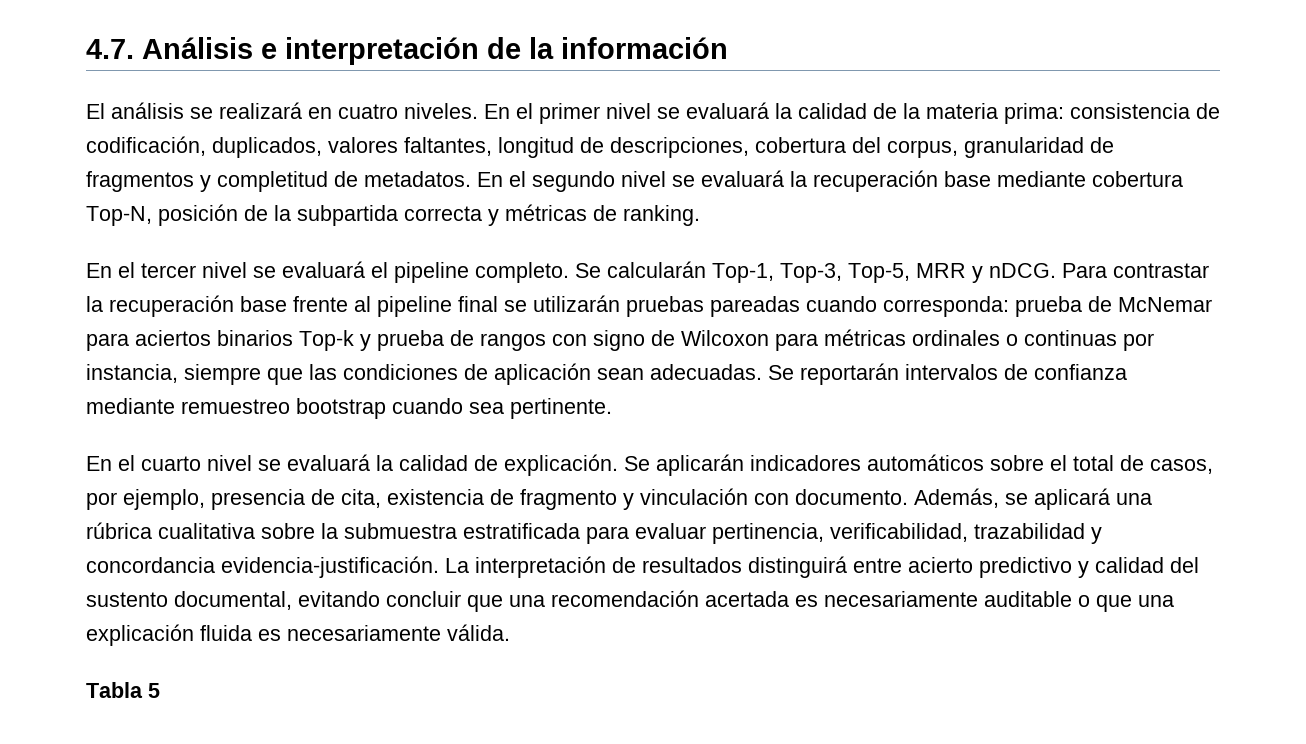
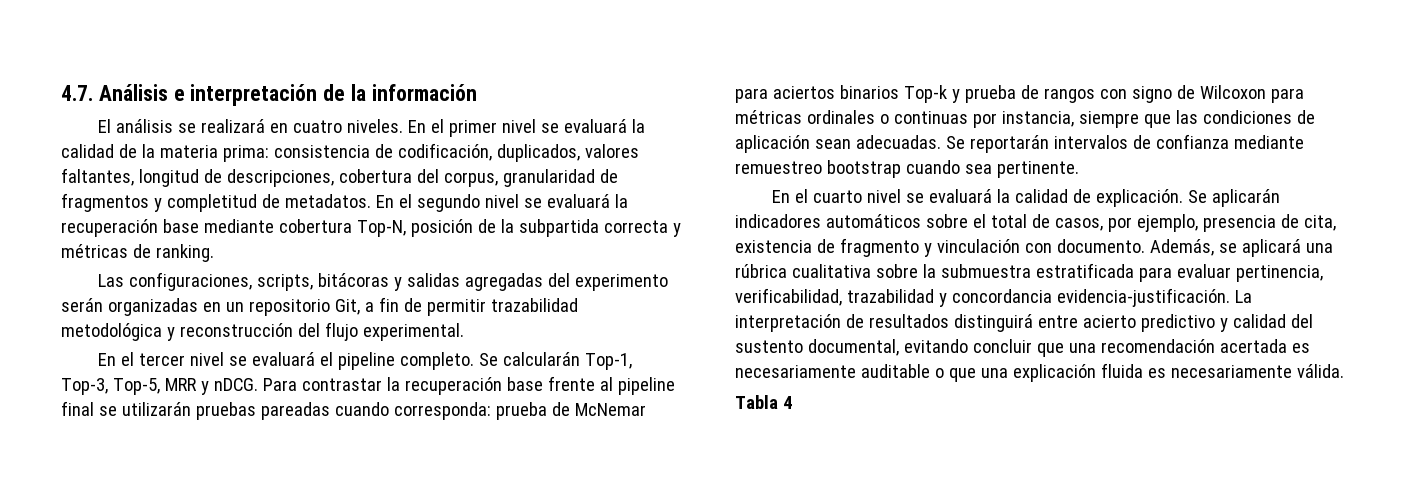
+ Las configuraciones, scripts, bitácoras y salidas agregadas del experimento serán organizadas en un repositorio Git, a fin de permitir trazabilidad metodológica y reconstrucción del flujo experimental.
- Tabla 5
+ Tabla 4

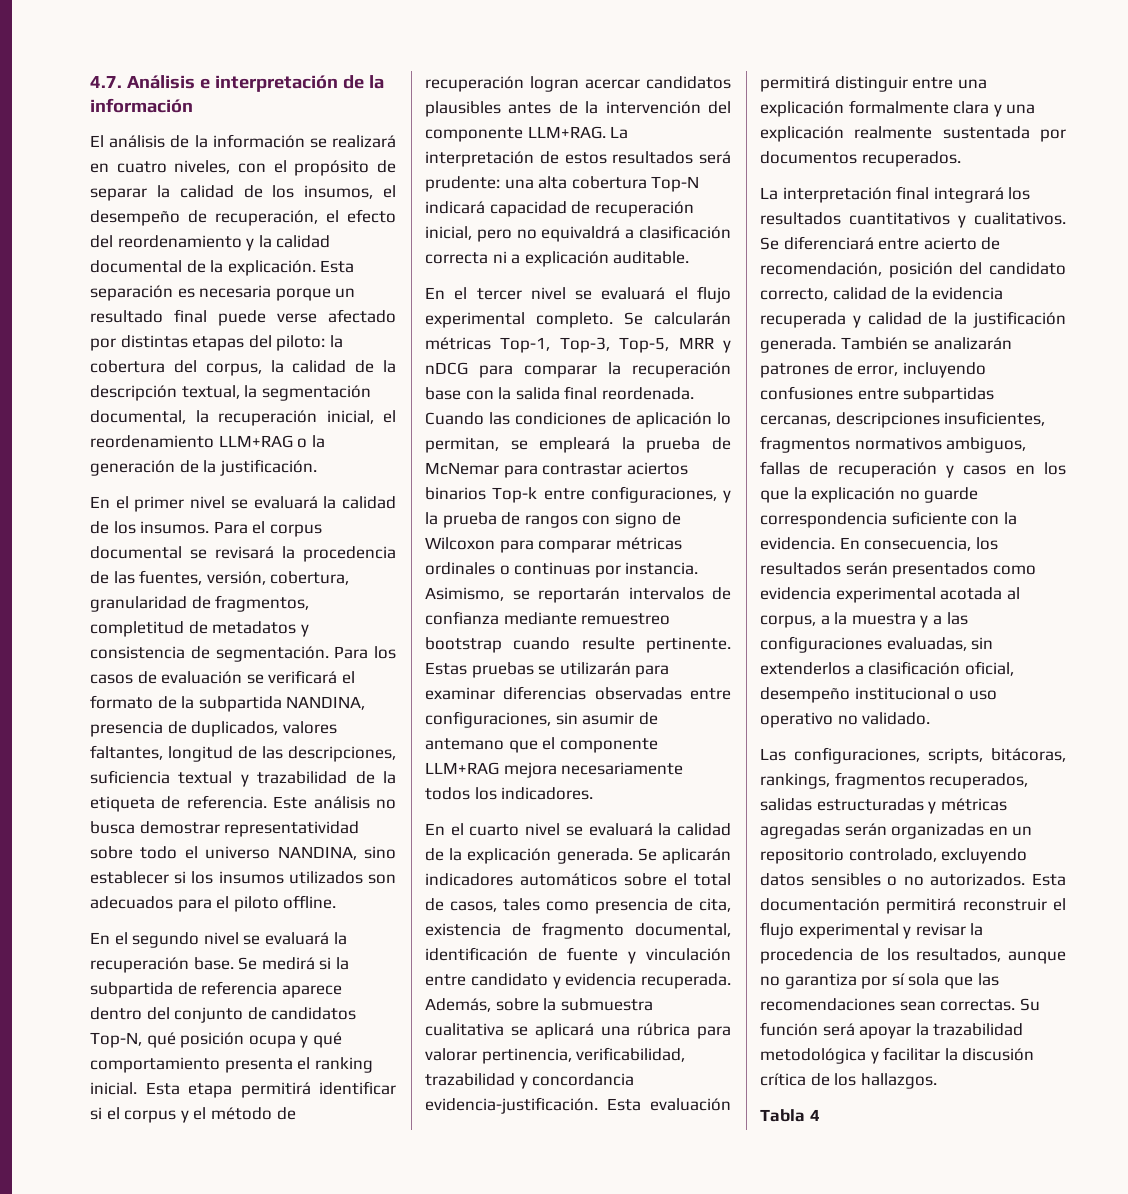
- El análisis se realizará en cuatro niveles. En el primer nivel se evaluará la calidad de la materia prima: consistencia de codificación, duplicados, valores faltantes, longitud de descripciones, cobertura del corpus, granularidad de fragmentos y completitud de metadatos. En el segundo nivel se evaluará la recuperación base mediante cobertura Top-N, posición de la subpartida correcta y métricas de ranking.
- Las configuraciones, scripts, bitácoras y salidas agregadas del experimento serán organizadas en un repositorio Git, a fin de permitir trazabilidad metodológica y reconstrucción del flujo experimental.
+ El análisis de la información se realizará en cuatro niveles, con el propósito de separar la calidad de los insumos, el desempeño de recuperación, el efecto del reordenamiento y la calidad documental de la explicación. Esta separación es necesaria porque un resultado final puede verse afectado por distintas etapas del piloto: la cobertura del corpus, la calidad de la descripción textual, la segmentación documental, la recuperación inicial, el reordenamiento LLM+RAG o la generación de la justificación.
+ En el primer nivel se evaluará la calidad de los insumos. Para el corpus documental se revisará la procedencia de las fuentes, versión, cobertura, granularidad de fragmentos, completitud de metadatos y consistencia de segmentación. Para los casos de evaluación se verificará el formato de la subpartida NANDINA, presencia de duplicados, valores faltantes, longitud de las descripciones, suficiencia textual y trazabilidad de la etiqueta de referencia. Este análisis no busca demostrar representatividad sobre todo el universo NANDINA, sino establecer si los insumos utilizados son adecuados para el piloto offline.
+ En el segundo nivel se evaluará la recuperación base. Se medirá si la subpartida de referencia aparece dentro del conjunto de candidatos Top-N, qué posición ocupa y qué comportamiento presenta el ranking inicial. Esta etapa permitirá identificar si el corpus y el método de recuperación logran acercar candidatos plausibles antes de la intervención del componente LLM+RAG. La interpretación de estos resultados será prudente: una alta cobertura Top-N indicará capacidad de recuperación inicial, pero no equivaldrá a clasificación correcta ni a explicación auditable.
- En el tercer nivel se evaluará el pipeline completo.
+ En el tercer nivel se evaluará el flujo experimental completo.
- Se calcularán Top-1, Top-3, Top-5, MRR y nDCG. Para contrastar la recuperación base frente al pipeline final se utilizarán pruebas pareadas cuando corresponda: prueba de McNemar para aciertos binarios Top-k y prueba de rangos con signo de Wilcoxon para métricas ordinales o continuas por instancia, siempre que las condiciones de aplicación sean adecuadas. Se reportarán intervalos de confianza mediante remuestreo bootstrap cuando sea pertinente.
+ Se calcularán métricas Top-1, Top-3, Top-5, MRR y nDCG para comparar la recuperación base con la salida final reordenada. Cuando las condiciones de aplicación lo permitan, se empleará la prueba de McNemar para contrastar aciertos binarios Top-k entre configuraciones, y la prueba de rangos con signo de Wilcoxon para comparar métricas ordinales o continuas por instancia. Asimismo, se reportarán intervalos de confianza mediante remuestreo bootstrap cuando resulte pertinente. Estas pruebas se utilizarán para examinar diferencias observadas entre configuraciones, sin asumir de antemano que el componente LLM+RAG mejora necesariamente todos los indicadores.
- En el cuarto nivel se evaluará la calidad de explicación.
+ En el cuarto nivel se evaluará la calidad de la explicación generada.
- Se aplicarán indicadores automáticos sobre el total de casos, por ejemplo, presencia de cita, existencia de fragmento y vinculación con documento. Además, se aplicará una rúbrica cualitativa sobre la submuestra estratificada para evaluar pertinencia, verificabilidad, trazabilidad y concordancia evidencia-justificación.
+ Se aplicarán indicadores automáticos sobre el total de casos, tales como presencia de cita, existencia de fragmento documental, identificación de fuente y vinculación entre candidato y evidencia recuperada. Además, sobre la submuestra cualitativa se aplicará una rúbrica para valorar pertinencia, verificabilidad, trazabilidad y concordancia evidencia-justificación.
- La interpretación de resultados distinguirá entre acierto predictivo y calidad del sustento documental, evitando concluir que una recomendación acertada es necesariamente auditable o que una explicación fluida es necesariamente válida.
+ Esta evaluación permitirá distinguir entre una explicación formalmente clara y una explicación realmente sustentada por documentos recuperados.
+ La interpretación final integrará los resultados cuantitativos y cualitativos. Se diferenciará entre acierto de recomendación, posición del candidato correcto, calidad de la evidencia recuperada y calidad de la justificación generada. También se analizarán patrones de error, incluyendo confusiones entre subpartidas cercanas, descripciones insuficientes, fragmentos normativos ambiguos, fallas de recuperación y casos en los que la explicación no guarde correspondencia suficiente con la evidencia. En consecuencia, los resultados serán presentados como evidencia experimental acotada al corpus, a la muestra y a las configuraciones evaluadas, sin extenderlos a clasificación oficial, desempeño institucional o uso operativo no validado.
+ Las configuraciones, scripts, bitácoras, rankings, fragmentos recuperados, salidas estructuradas y métricas agregadas serán organizadas en un repositorio controlado, excluyendo datos sensibles o no autorizados. Esta documentación permitirá reconstruir el flujo experimental y revisar la procedencia de los resultados, aunque no garantiza por sí sola que las recomendaciones sean correctas. Su función será apoyar la trazabilidad metodológica y facilitar la discusión crítica de los hallazgos.

